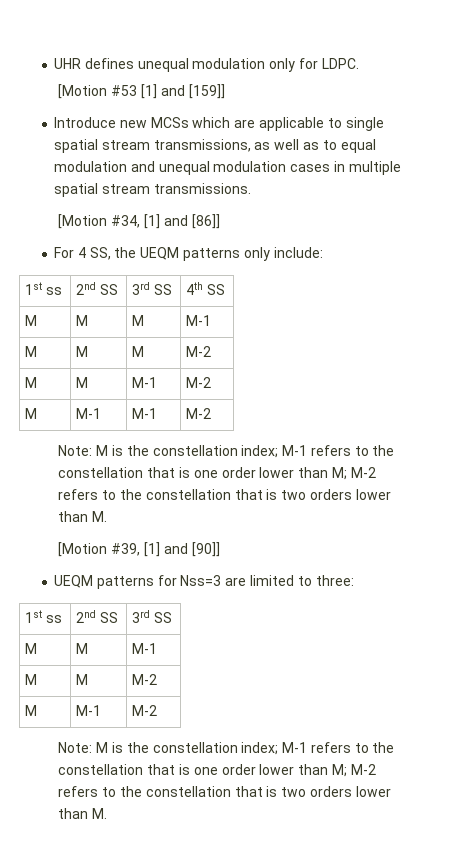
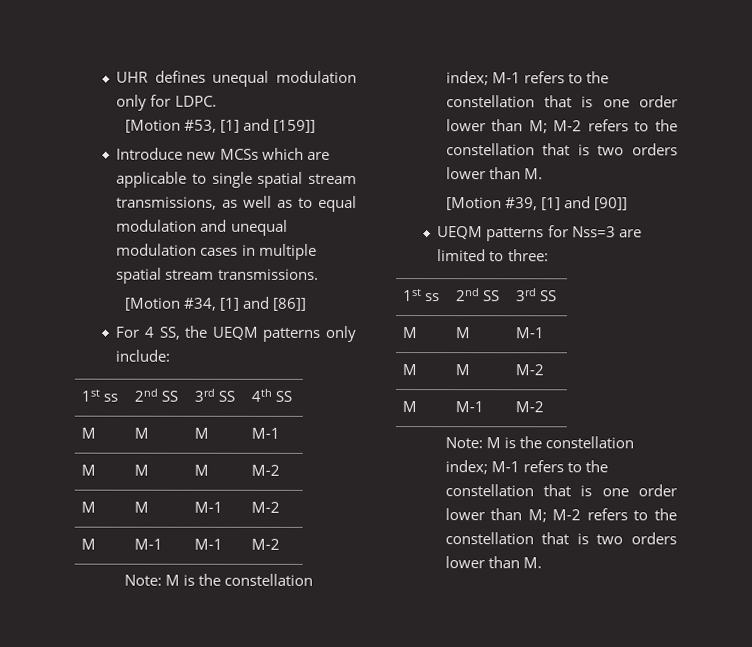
- [Motion #53 [1] and [159]]
+ [Motion #53, [1] and [159]]

